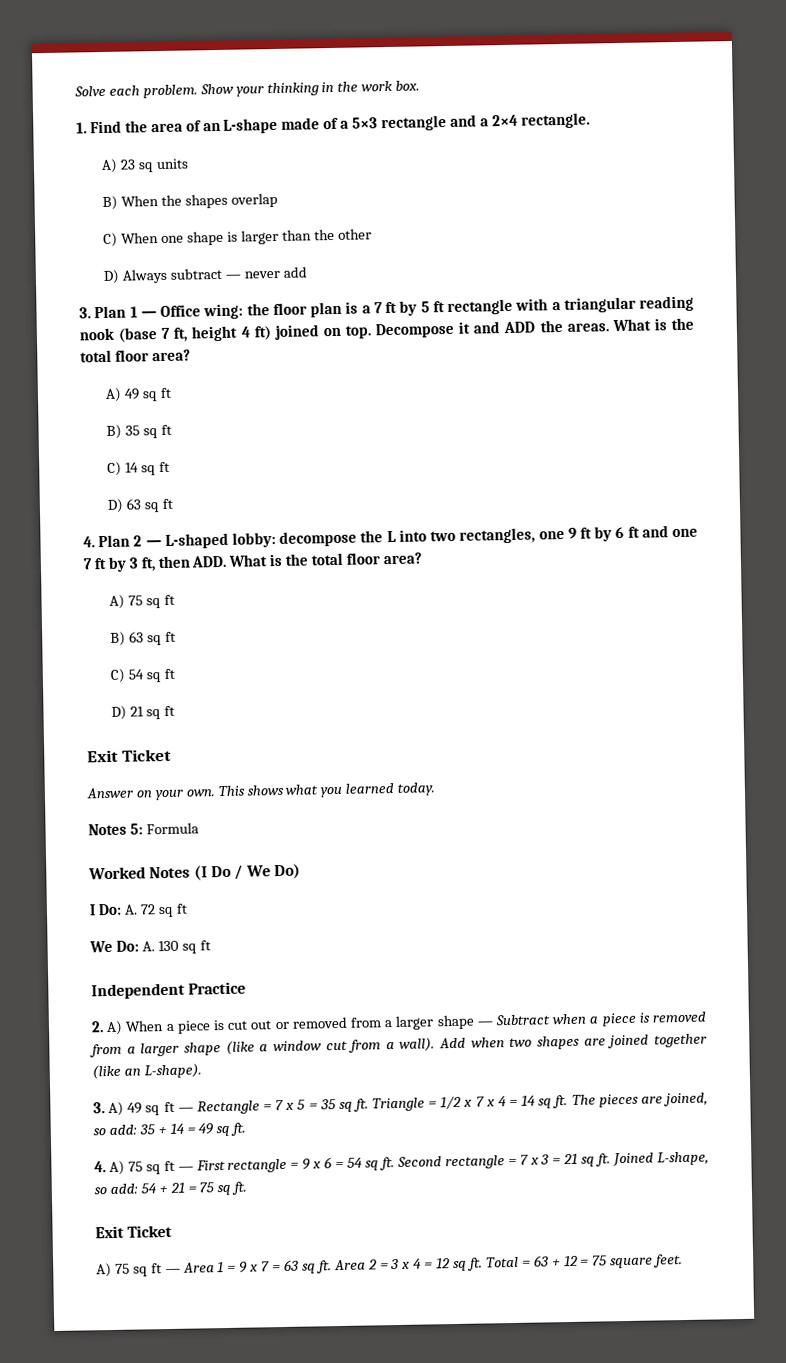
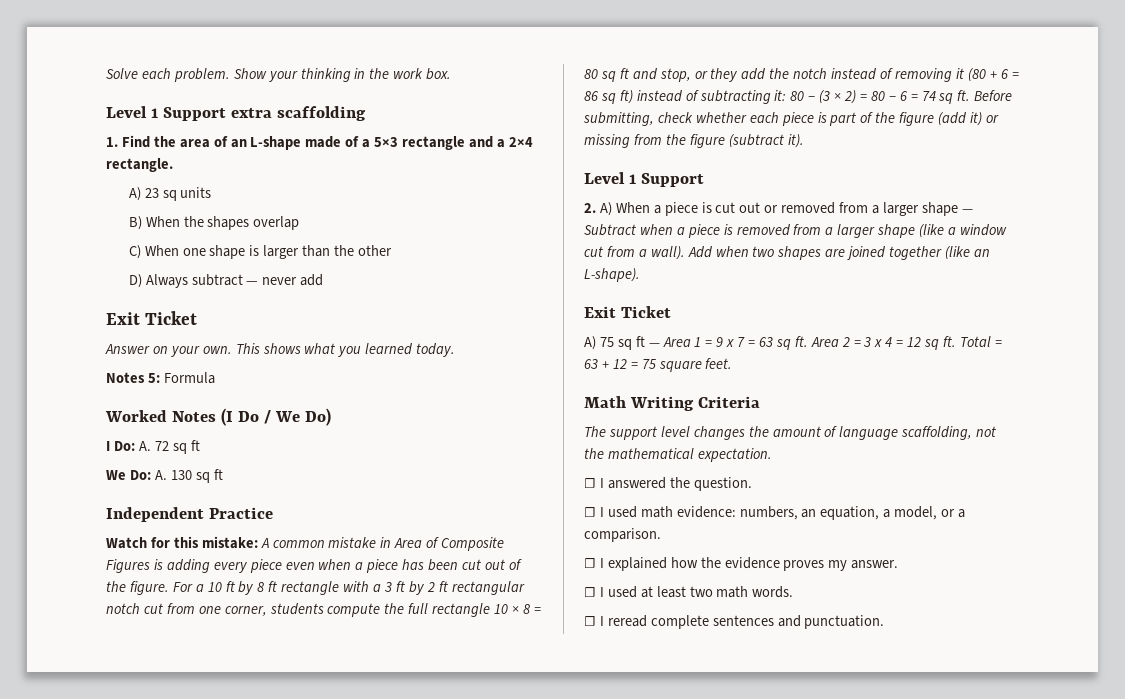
+ Level 1 Support extra scaffolding
- 3. Plan 1 — Office wing: the floor plan is a 7 ft by 5 ft rectangle with a triangular reading nook (base 7 ft, height 4 ft) joined on top. Decompose it and ADD the areas. What is the total floor area?
- A) 49 sq ft
- B) 35 sq ft
- C) 14 sq ft
- D) 63 sq ft
- 4. Plan 2 — L-shaped lobby: decompose the L into two rectangles, one 9 ft by 6 ft and one 7 ft by 3 ft, then ADD. What is the total floor area?
- A) 75 sq ft
- B) 63 sq ft
- C) 54 sq ft
- D) 21 sq ft
+ Watch for this mistake: A common mistake in Area of Composite Figures is adding every piece even when a piece has been cut out of the figure. For a 10 ft by 8 ft rectangle with a 3 ft by 2 ft rectangular notch cut from one corner, students compute the full rectangle 10 × 8 = 80 sq ft and stop, or they add the notch instead of removing it (80 + 6 = 86 sq ft) instead of subtracting it: 80 − (3 × 2) = 80 − 6 = 74 sq ft. Before submitting, check whether each piece is part of the figure (add it) or missing from the figure (subtract it).
+ Level 1 Support
- 3. A) 49 sq ft — Rectangle = 7 x 5 = 35 sq ft. Triangle = 1/2 x 7 x 4 = 14 sq ft. The pieces are joined, so add: 35 + 14 = 49 sq ft.
- 4. A) 75 sq ft — First rectangle = 9 x 6 = 54 sq ft. Second rectangle = 7 x 3 = 21 sq ft. Joined L-shape, so add: 54 + 21 = 75 sq ft.
+ Math Writing Criteria
+ The support level changes the amount of language scaffolding, not the mathematical expectation.
+ ☐ I answered the question.
+ ☐ I used math evidence: numbers, an equation, a model, or a comparison.
+ ☐ I explained how the evidence proves my answer.
+ ☐ I used at least two math words.
+ ☐ I reread complete sentences and punctuation.

